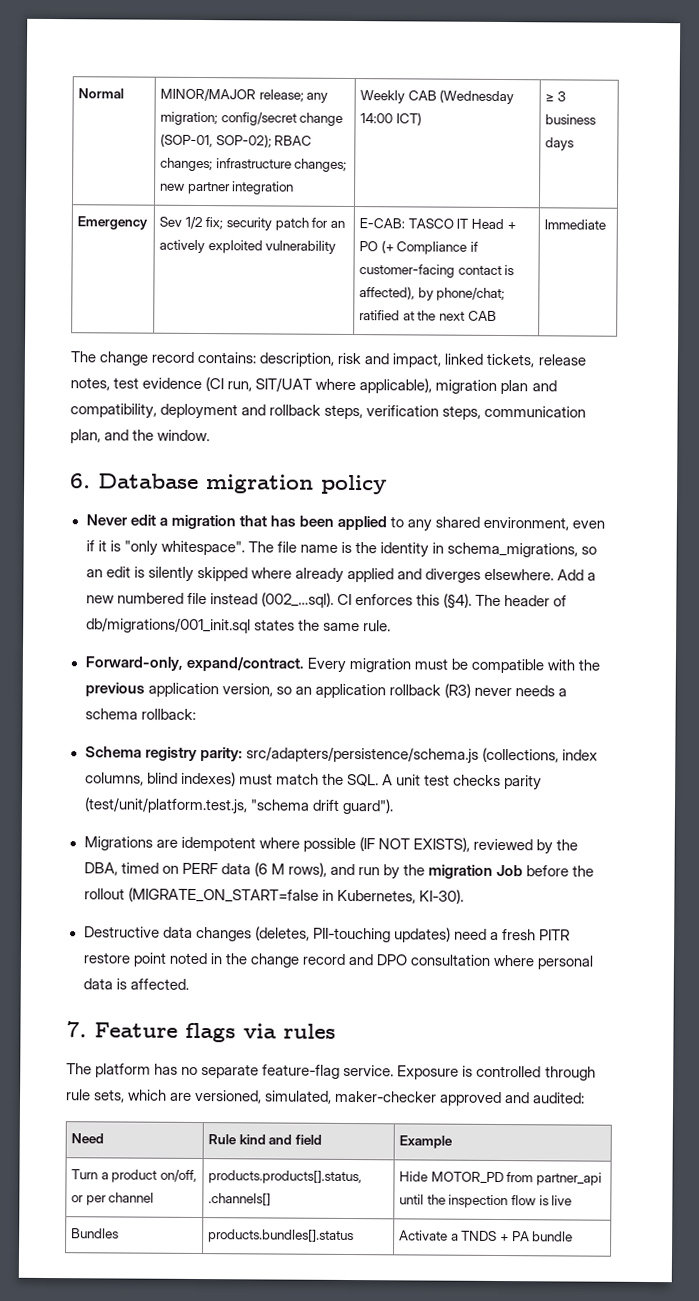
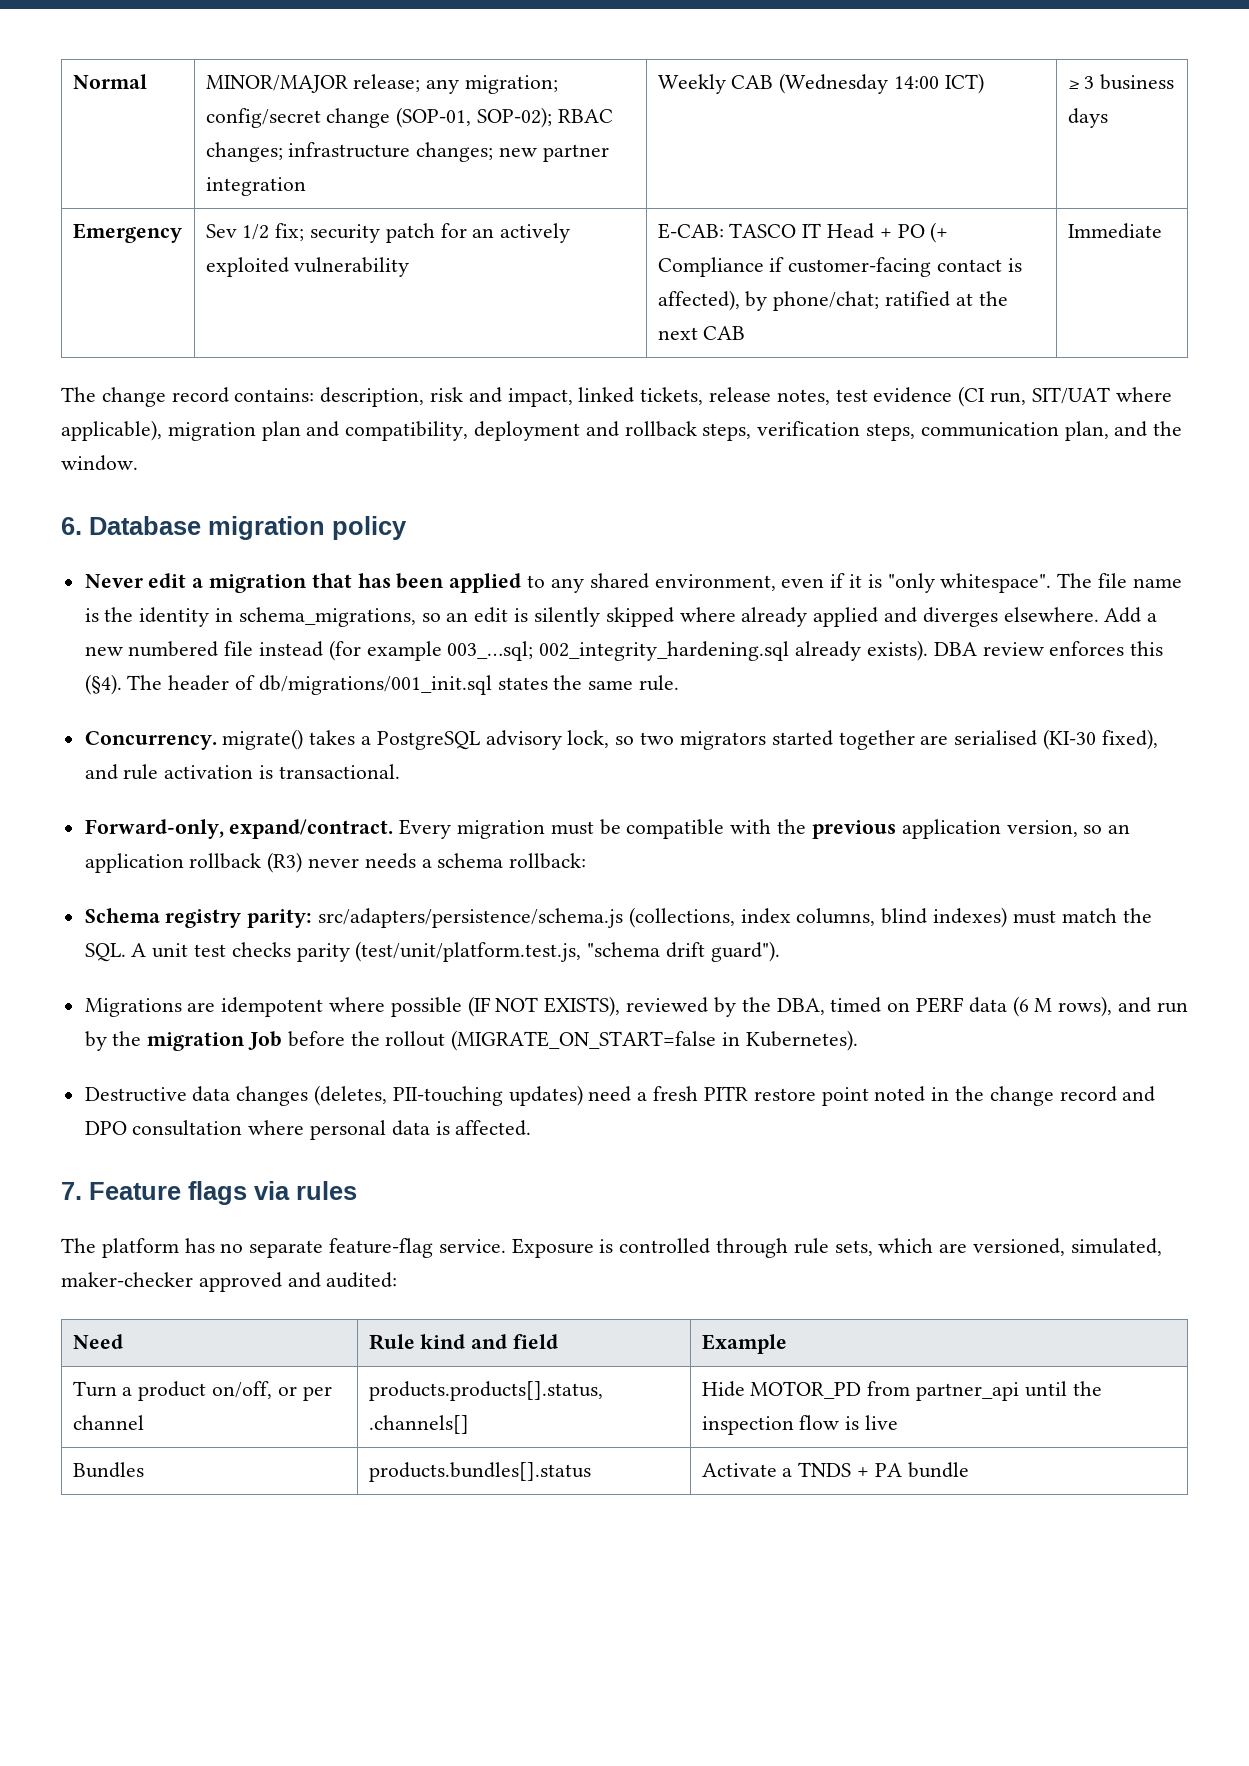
- Add a new numbered file instead (002_…sql). CI enforces this (§4).
+ Add a new numbered file instead (for example 003_…sql; 002_integrity_hardening.sql already exists). DBA review enforces this (§4).
+ Concurrency. migrate() takes a PostgreSQL advisory lock, so two migrators started together are serialised (KI-30 fixed), and rule activation is transactional.
- Migrations are idempotent where possible (IF NOT EXISTS), reviewed by the DBA, timed on PERF data (6 M rows), and run by the migration Job before the rollout (MIGRATE_ON_START=false in Kubernetes, KI-30).
+ Migrations are idempotent where possible (IF NOT EXISTS), reviewed by the DBA, timed on PERF data (6 M rows), and run by the migration Job before the rollout (MIGRATE_ON_START=false in Kubernetes).

